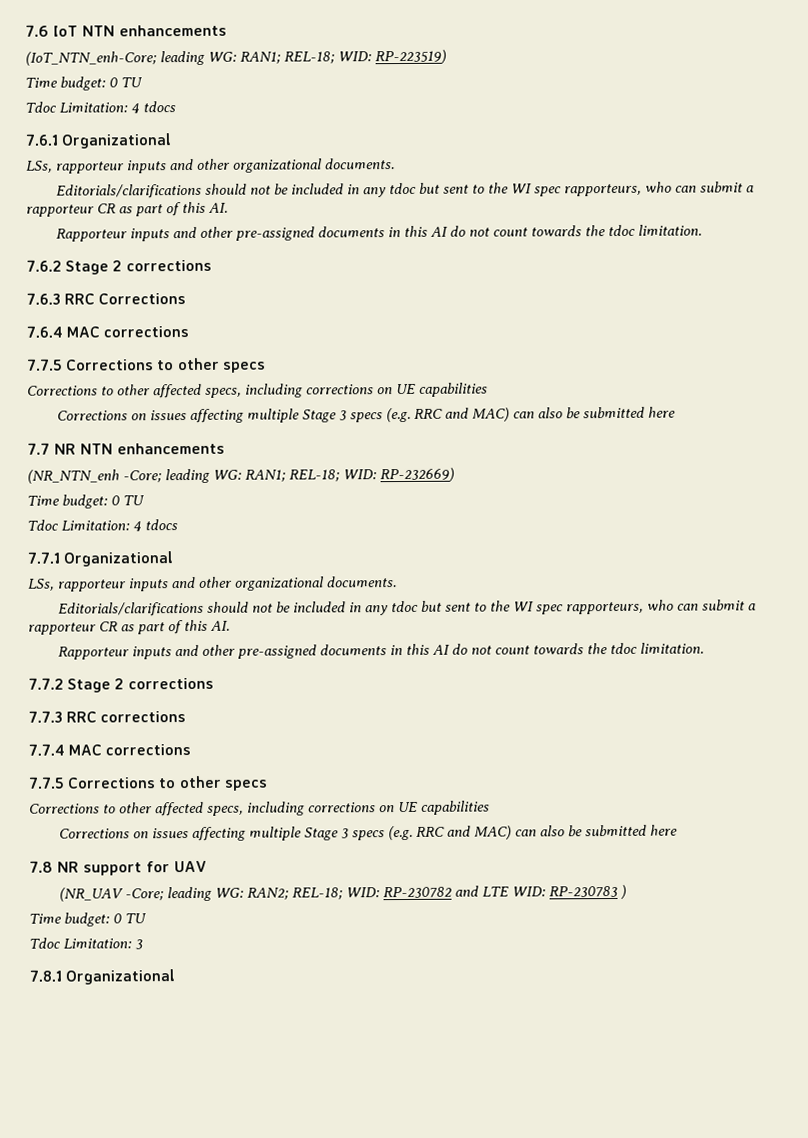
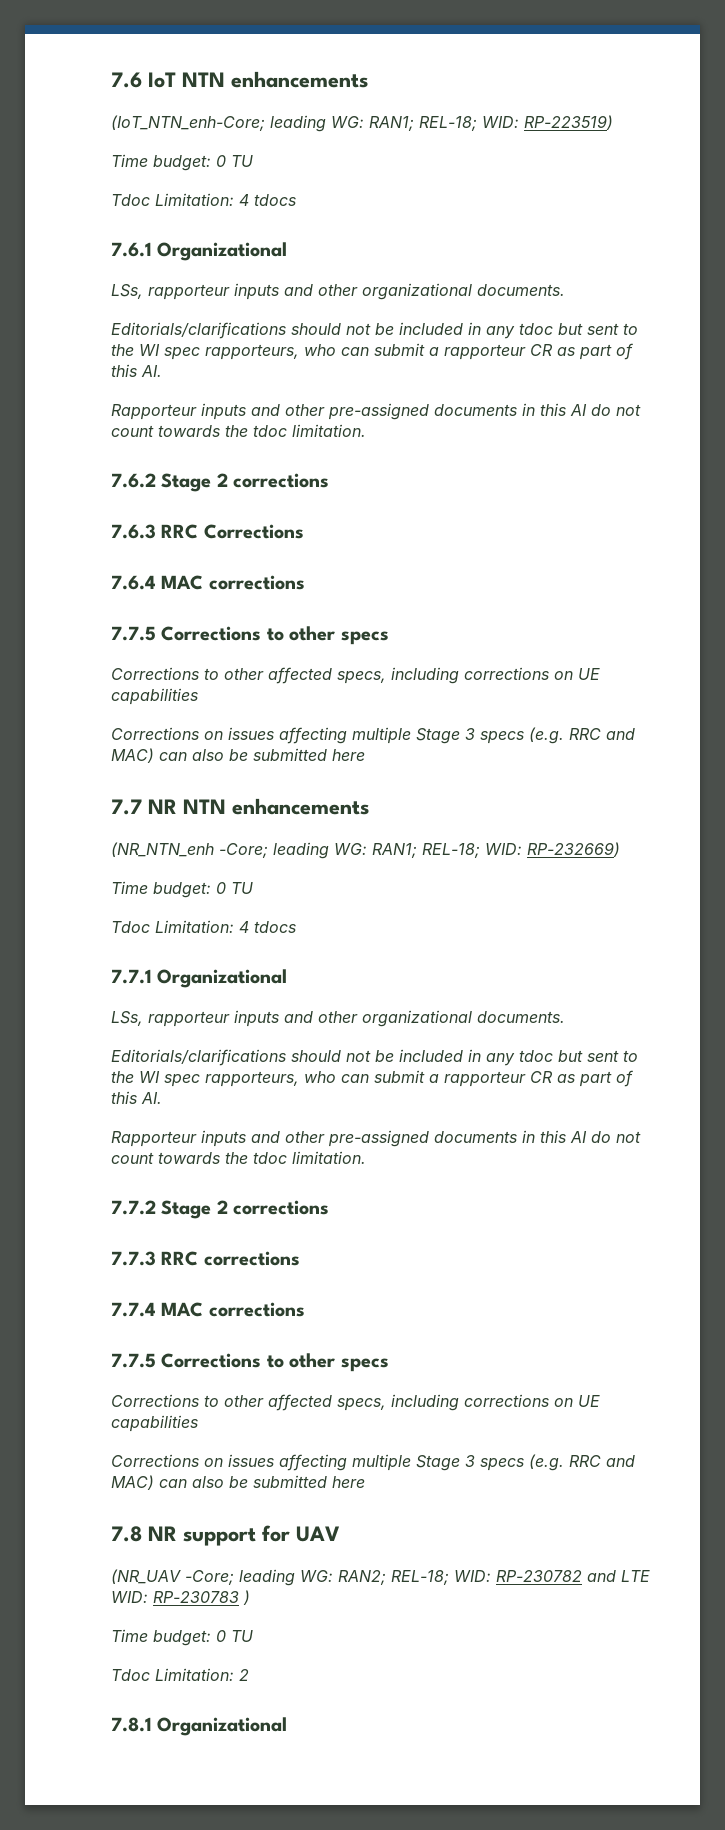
- Tdoc Limitation: 3
+ Tdoc Limitation: 2

